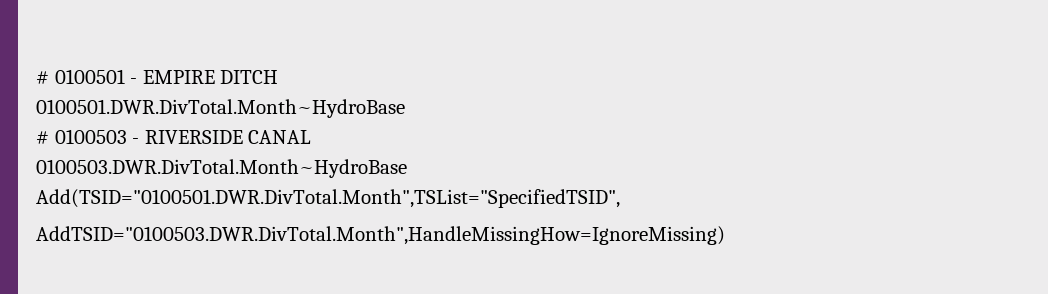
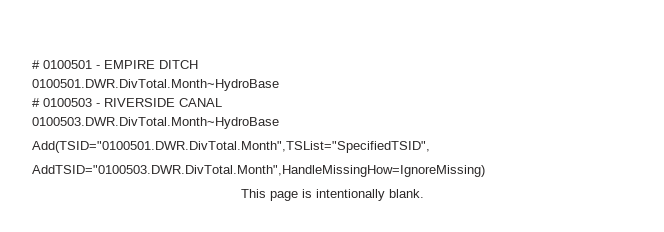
+ This page is intentionally blank.

